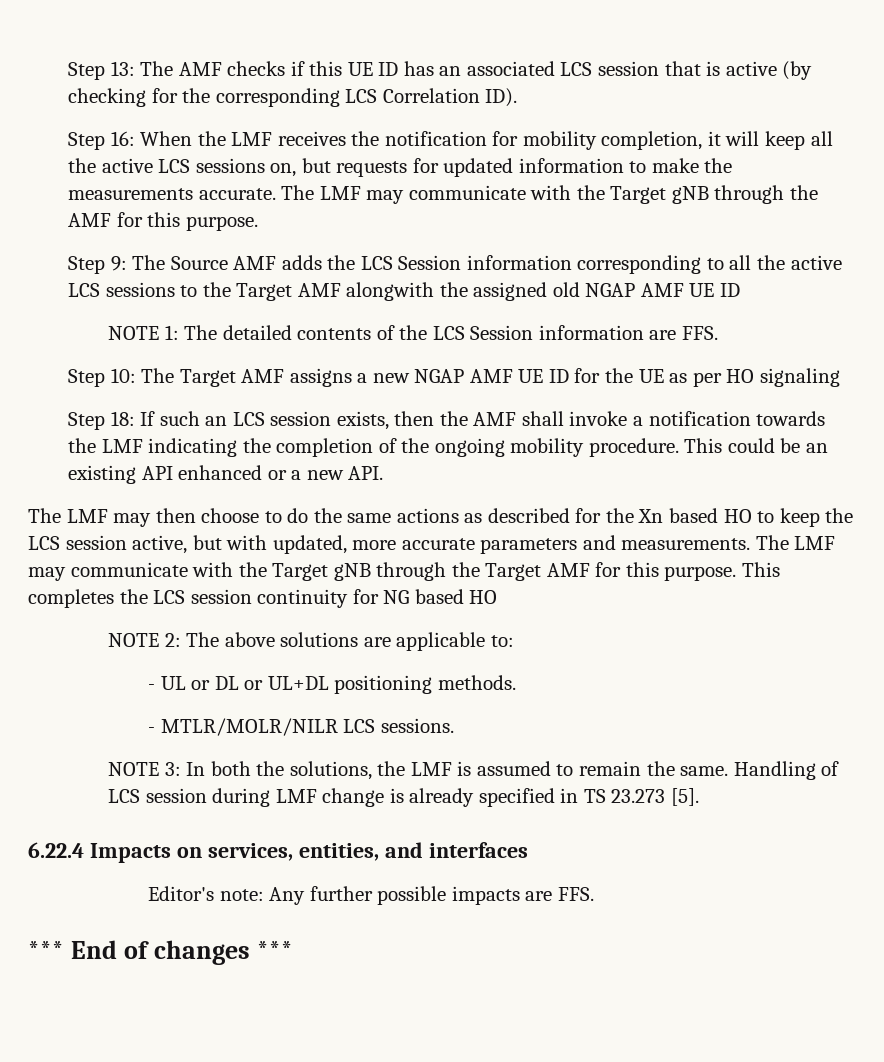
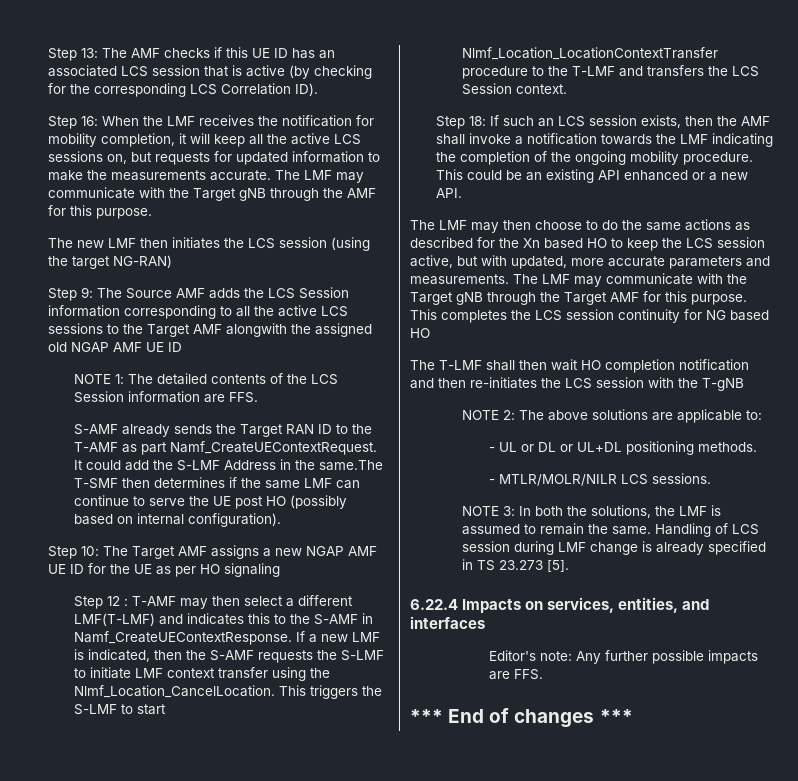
+ The new LMF then initiates the LCS session (using the target NG-RAN)
+ S-AMF already sends the Target RAN ID to the T-AMF as part Namf_CreateUEContextRequest. It could add the S-LMF Address in the same.The T-SMF then determines if the same LMF can continue to serve the UE post HO (possibly based on internal configuration).
+ Step 12 : T-AMF may then select a different LMF(T-LMF) and indicates this to the S-AMF in Namf_CreateUEContextResponse. If a new LMF is indicated, then the S-AMF requests the S-LMF to initiate LMF context transfer using the Nlmf_Location_CancelLocation. This triggers the S-LMF to start Nlmf_Location_LocationContextTransfer procedure to the T-LMF and transfers the LCS Session context.
+ The T-LMF shall then wait HO completion notification and then re-initiates the LCS session with the T-gNB

